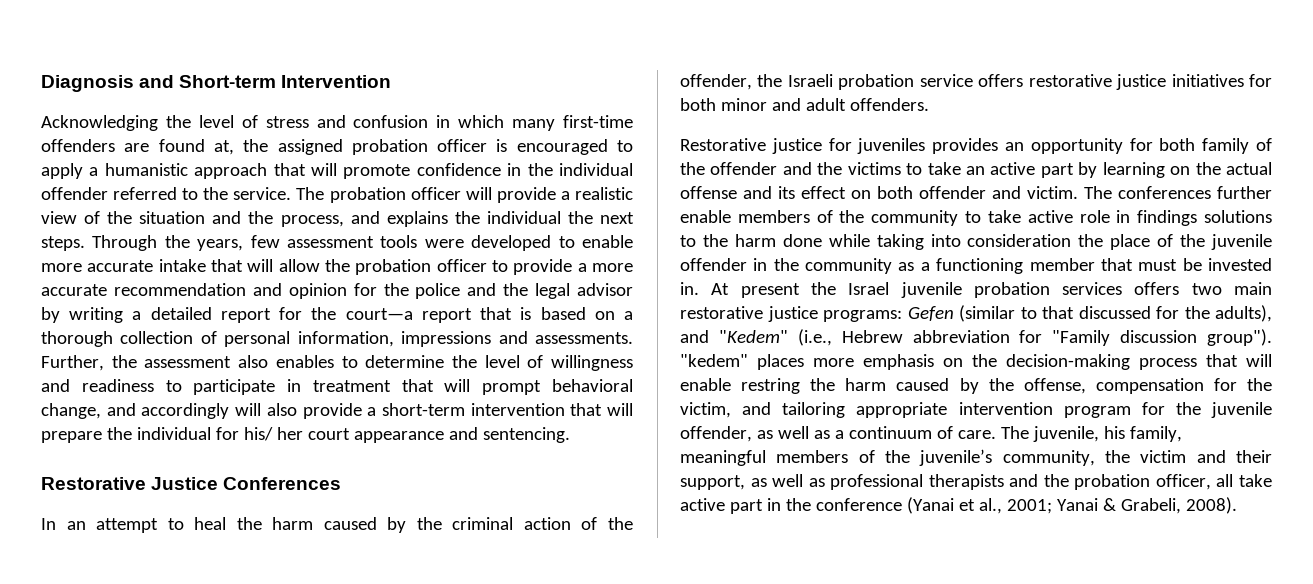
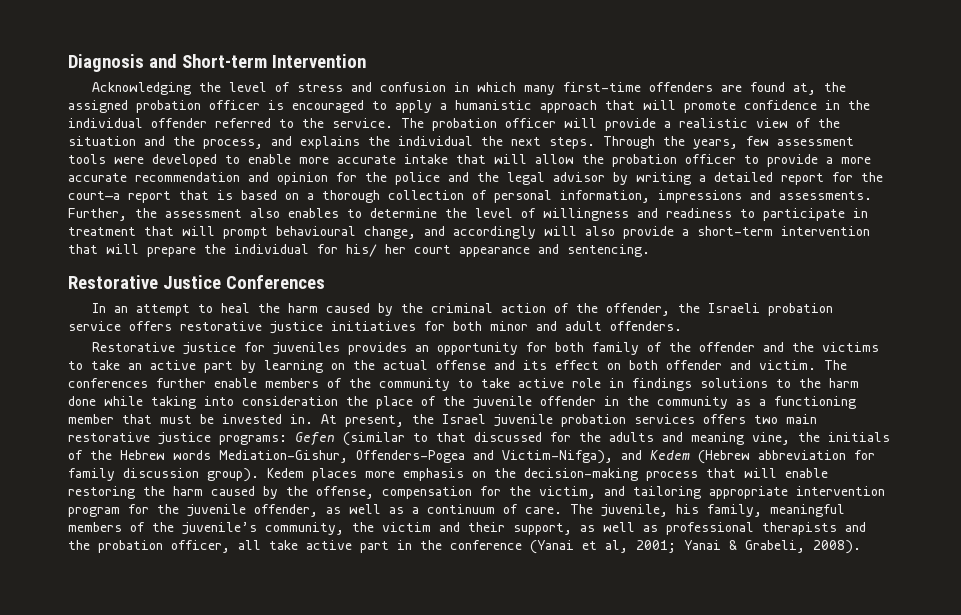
- Further, the assessment also enables to determine the level of willingness and readiness to participate in treatment that will prompt behavioral change, and accordingly will also provide a short-term intervention that will prepare the individual for his/ her court appearance and sentencing.
+ Further, the assessment also enables to determine the level of willingness and readiness to participate in treatment that will prompt behavioural change, and accordingly will also provide a short-term intervention that will prepare the individual for his/ her court appearance and sentencing.
- At present the Israel juvenile probation services offers two main restorative justice programs: Gefen (similar to that discussed for the adults), and "Kedem" (i.e., Hebrew abbreviation for "Family discussion group"). "kedem" places more emphasis on the decision-making process that will enable restring the harm caused by the offense, compensation for the victim, and tailoring appropriate intervention program for the juvenile offender, as well as a continuum of care.
+ At present, the Israel juvenile probation services offers two main restorative justice programs: Gefen (similar to that discussed for the adults and meaning vine, the initials of the Hebrew words Mediation-Gishur, Offenders-Pogea and Victim-Nifga), and Kedem (Hebrew abbreviation for family discussion group). Kedem places more emphasis on the decision-making process that will enable restoring the harm caused by the offense, compensation for the victim, and tailoring appropriate intervention program for the juvenile offender, as well as a continuum of care.
- The juvenile, his family, meaningful members of the juvenile’s community, the victim and their support, as well as professional therapists and the probation officer, all take active part in the conference (Yanai et al., 2001; Yanai & Grabeli, 2008).
+ The juvenile, his family, meaningful members of the juvenile’s community, the victim and their support, as well as professional therapists and the probation officer, all take active part in the conference (Yanai et al, 2001; Yanai & Grabeli, 2008).

